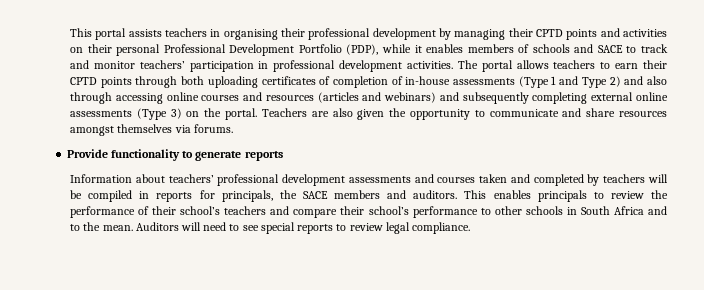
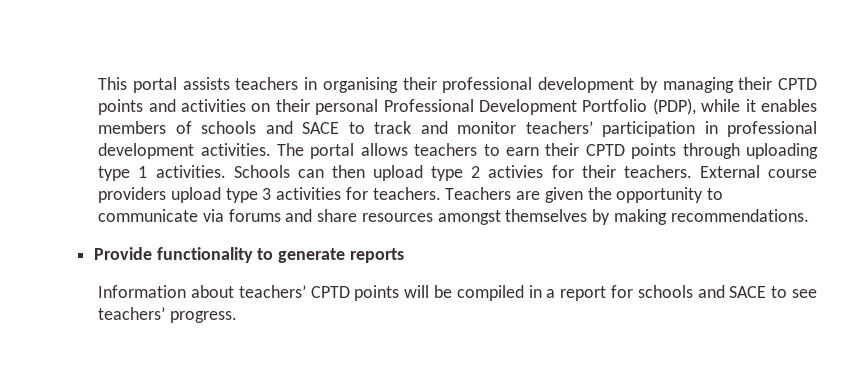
- The portal allows teachers to earn their CPTD points through both uploading certificates of completion of in-house assessments (Type 1 and Type 2) and also through accessing online courses and resources (articles and webinars) and subsequently completing external online assessments (Type 3) on the portal.
+ The portal allows teachers to earn their CPTD points through uploading type 1 activities. Schools can then upload type 2 activies for their teachers. External course providers upload type 3 activities for teachers.
- Teachers are also given the opportunity to communicate and share resources amongst themselves via forums.
+ Teachers are given the opportunity to communicate via forums and share resources amongst themselves by making recommendations.
- Information about teachers’ professional development assessments and courses taken and completed by teachers will be compiled in reports for principals, the SACE members and auditors. This enables principals to review the performance of their school’s teachers and compare their school’s performance to other schools in South Africa and to the mean. Auditors will need to see special reports to review legal compliance.
+ Information about teachers’ CPTD points will be compiled in a report for schools and SACE to see teachers’ progress.

